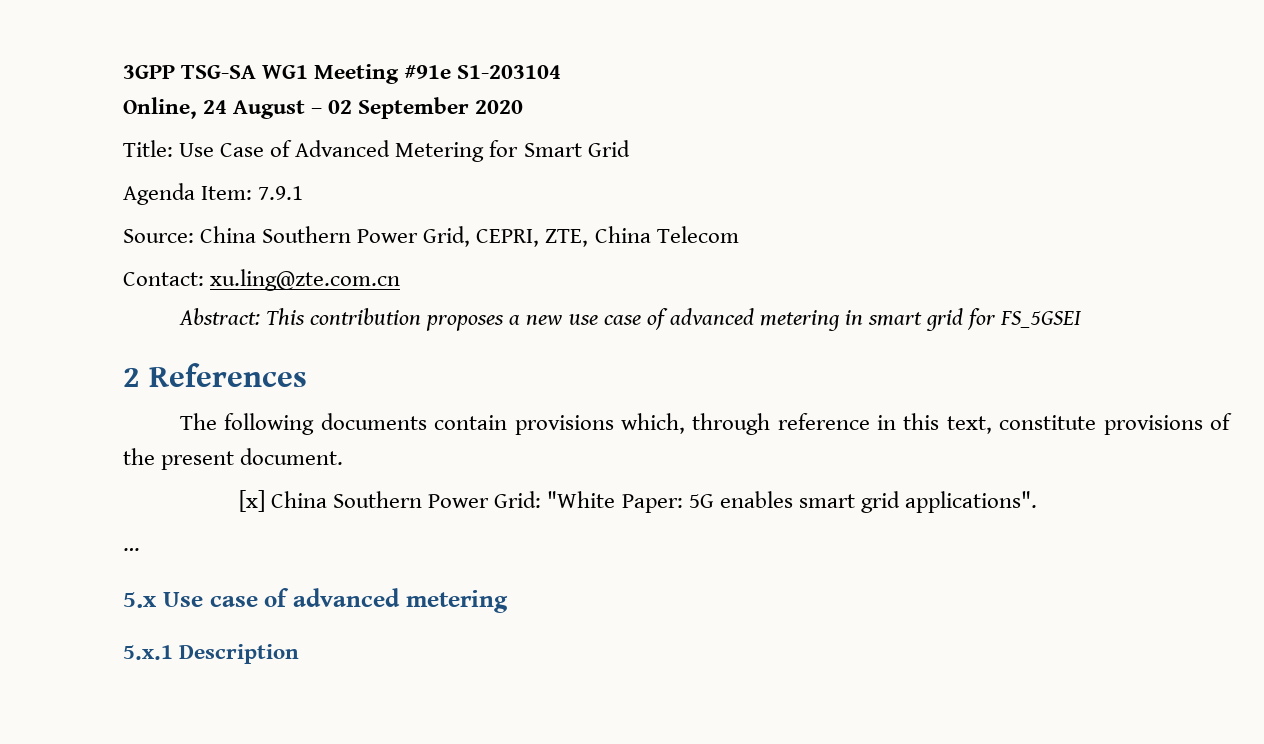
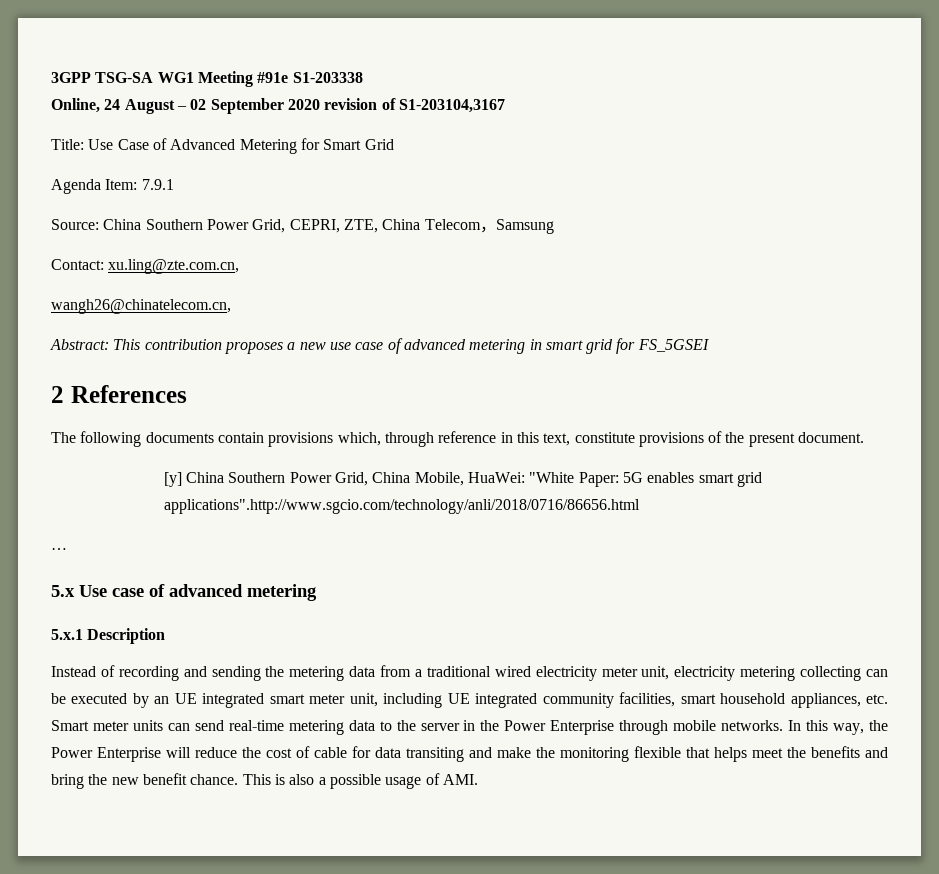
- 3GPP TSG-SA WG1 Meeting #91e S1-203104
+ 3GPP TSG-SA WG1 Meeting #91e S1-203338
- Online, 24 August – 02 September 2020
+ Online, 24 August – 02 September 2020 revision of S1-203104,3167
- Source: China Southern Power Grid, CEPRI, ZTE, China Telecom
+ Source: China Southern Power Grid, CEPRI, ZTE, China Telecom，Samsung
- Contact: xu.ling@zte.com.cn
+ Contact: xu.ling@zte.com.cn,
+ wangh26@chinatelecom.cn,
- [x] China Southern Power Grid: "White Paper: 5G enables smart grid applications".
+ [y] China Southern Power Grid, China Mobile, HuaWei: "White Paper: 5G enables smart grid applications".http://www.sgcio.com/technology/anli/2018/0716/86656.html
+ Instead of recording and sending the metering data from a traditional wired electricity meter unit, electricity metering collecting can be executed by an UE integrated smart meter unit, including UE integrated community facilities, smart household appliances, etc. Smart meter units can send real-time metering data to the server in the Power Enterprise through mobile networks. In this way, the Power Enterprise will reduce the cost of cable for data transiting and make the monitoring flexible that helps meet the benefits and bring the new benefit chance. This is also a possible usage of AMI.

